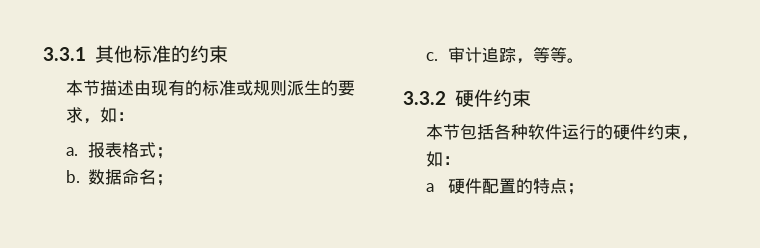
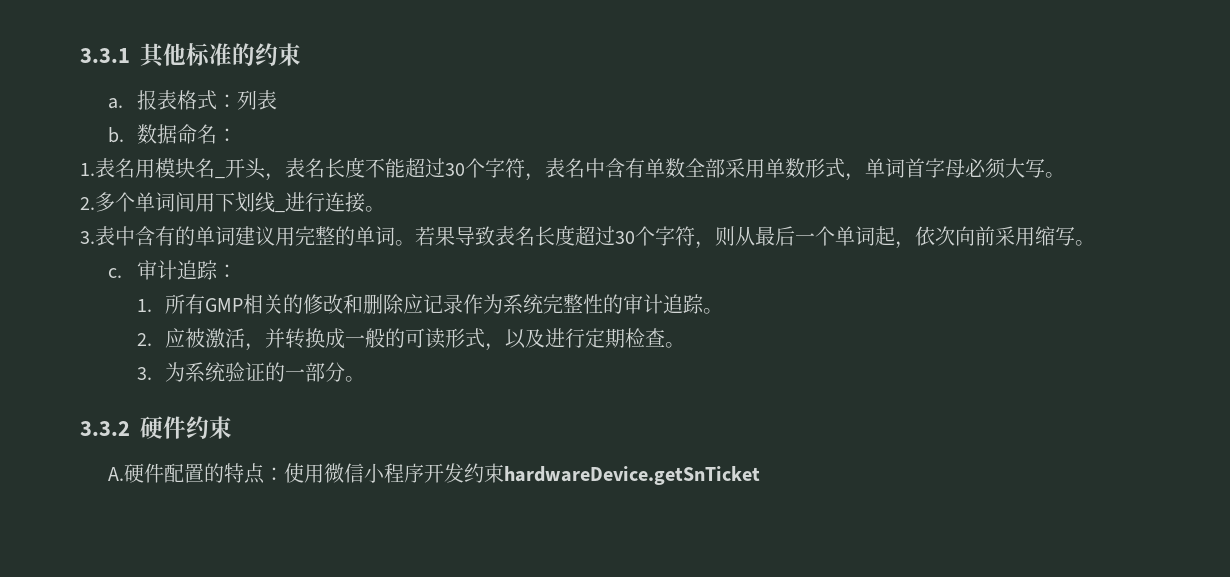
- 本节描述由现有的标准或规则派生的要求，如：
- 报表格式；
+ 报表格式：列表
- 数据命名；
- c.审计追踪，等等。
+ 数据命名：
+ 1.表名用模块名_开头，表名长度不能超过30个字符，表名中含有单数全部采用单数形式，单词首字母必须大写。
+ 2.多个单词间用下划线_进行连接。
+ 3.表中含有的单词建议用完整的单词。若果导致表名长度超过30个字符，则从最后一个单词起，依次向前采用缩写。
+ c.审计追踪：
+ 1.所有GMP相关的修改和删除应记录作为系统完整性的审计追踪。
+ 2.应被激活，并转换成一般的可读形式，以及进行定期检查。
+ 3.为系统验证的一部分。
  3.3.2硬件约束
- 本节包括各种软件运行的硬件约束，如：
- a硬件配置的特点；
+ A.硬件配置的特点：使用微信小程序开发约束hardwareDevice.getSnTicket

